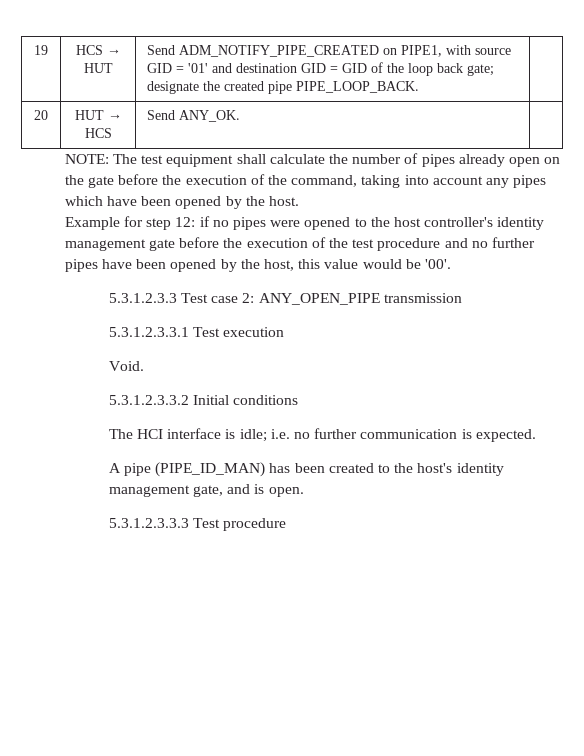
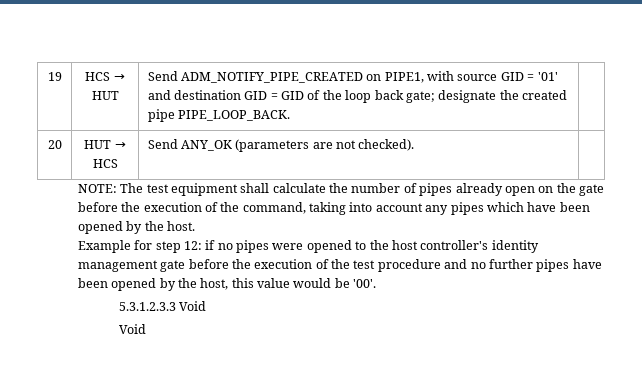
- 20 | HUT → HCS | Send ANY_OK. |
+ 20 | HUT → HCS | Send ANY_OK (parameters are not checked). |
- 5.3.1.2.3.3 Test case 2: ANY_OPEN_PIPE transmission
- 5.3.1.2.3.3.1 Test execution
- Void.
- 5.3.1.2.3.3.2 Initial conditions
- The HCI interface is idle; i.e. no further communication is expected.
- A pipe (PIPE_ID_MAN) has been created to the host's identity management gate, and is open.
- 5.3.1.2.3.3.3 Test procedure
+ 5.3.1.2.3.3 Void
+ Void

